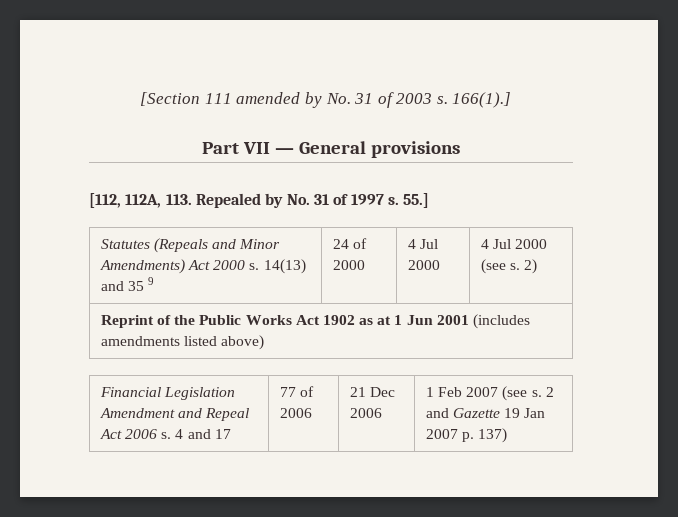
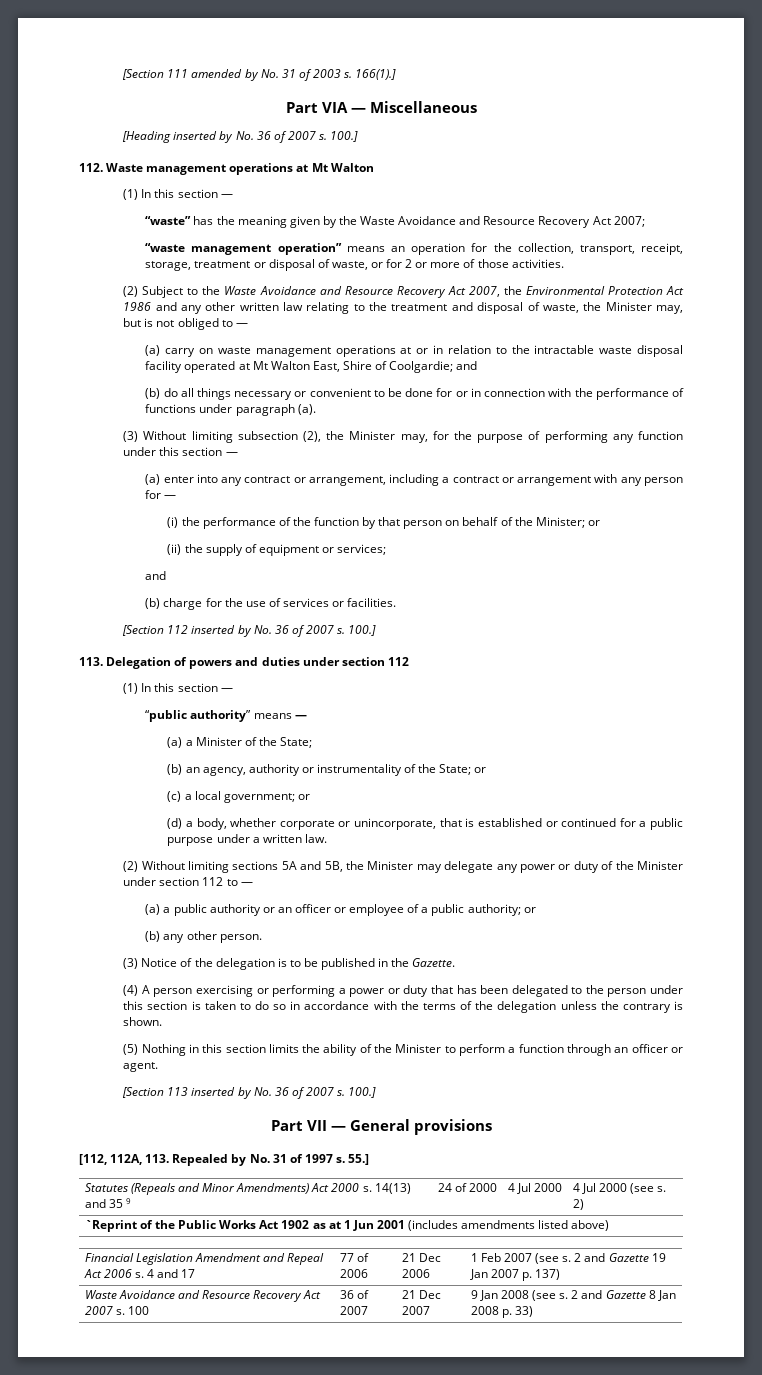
+ Part VIA — Miscellaneous
+ [Heading inserted by No. 36 of 2007 s. 100.]
+ 112. Waste management operations at Mt Walton
+ (1) In this section —
+ “waste” has the meaning given by the Waste Avoidance and Resource Recovery Act 2007;
+ “waste management operation” means an operation for the collection, transport, receipt, storage, treatment or disposal of waste, or for 2 or more of those activities.
+ (2) Subject to the Waste Avoidance and Resource Recovery Act 2007, the Environmental Protection Act 1986 and any other written law relating to the treatment and disposal of waste, the Minister may, but is not obliged to —
+ (a) carry on waste management operations at or in relation to the intractable waste disposal facility operated at Mt Walton East, Shire of Coolgardie; and
+ (b) do all things necessary or convenient to be done for or in connection with the performance of functions under paragraph (a).
+ (3) Without limiting subsection (2), the Minister may, for the purpose of performing any function under this section —
+ (a) enter into any contract or arrangement, including a contract or arrangement with any person for —
+ (i) the performance of the function by that person on behalf of the Minister; or
+ (ii) the supply of equipment or services;
+ and
+ (b) charge for the use of services or facilities.
+ [Section 112 inserted by No. 36 of 2007 s. 100.]
+ 113. Delegation of powers and duties under section 112
+ (1) In this section —
+ “public authority” means —
+ (a) a Minister of the State;
+ (b) an agency, authority or instrumentality of the State; or
+ (c) a local government; or
+ (d) a body, whether corporate or unincorporate, that is established or continued for a public purpose under a written law.
+ (2) Without limiting sections 5A and 5B, the Minister may delegate any power or duty of the Minister under section 112 to —
+ (a) a public authority or an officer or employee of a public authority; or
+ (b) any other person.
+ (3) Notice of the delegation is to be published in the Gazette.
+ (4) A person exercising or performing a power or duty that has been delegated to the person under this section is taken to do so in accordance with the terms of the delegation unless the contrary is shown.
+ (5) Nothing in this section limits the ability of the Minister to perform a function through an officer or agent.
+ [Section 113 inserted by No. 36 of 2007 s. 100.]
- Reprint of the Public Works Act 1902 as at 1 Jun 2001 (includes amendments listed above)
+ `Reprint of the Public Works Act 1902 as at 1 Jun 2001 (includes amendments listed above)
+ Waste Avoidance and Resource Recovery Act 2007 s. 100 | 36 of 2007 | 21 Dec 2007 | 9 Jan 2008 (see s. 2 and Gazette 8 Jan 2008 p. 33)

